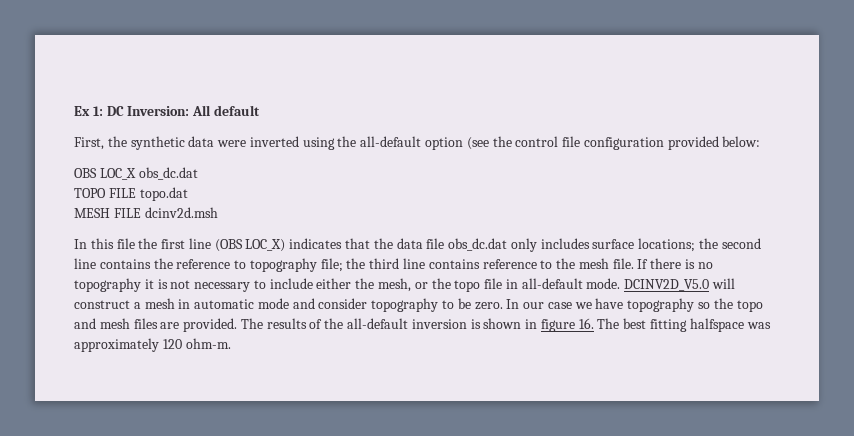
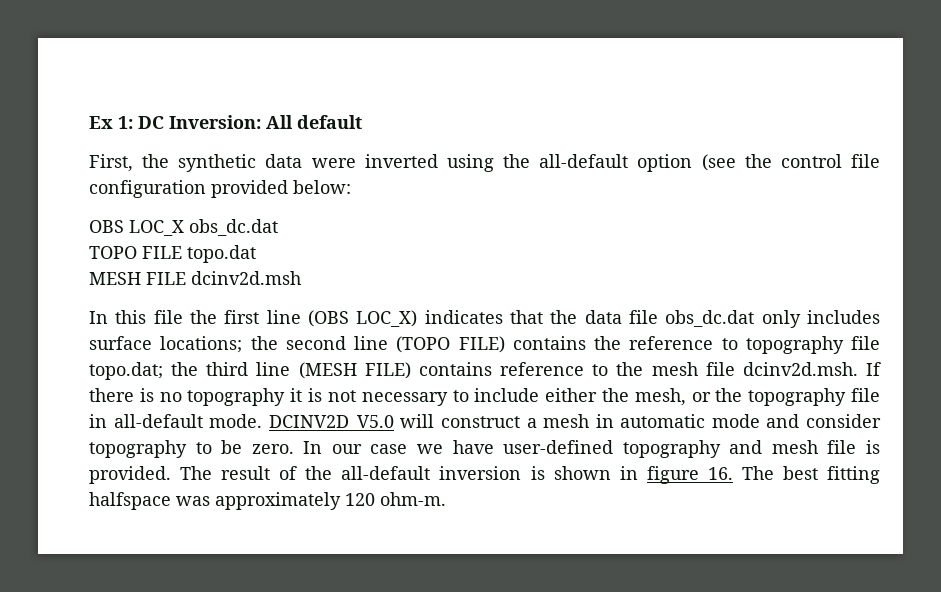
- In this file the first line (OBS LOC_X) indicates that the data file obs_dc.dat only includes surface locations; the second line contains the reference to topography file; the third line contains reference to the mesh file. If there is no topography it is not necessary to include either the mesh, or the topo file in all-default mode.
+ In this file the first line (OBS LOC_X) indicates that the data file obs_dc.dat only includes surface locations; the second line (TOPO FILE) contains the reference to topography file topo.dat; the third line (MESH FILE) contains reference to the mesh file dcinv2d.msh. If there is no topography it is not necessary to include either the mesh, or the topography file in all-default mode.
- In our case we have topography so the topo and mesh files are provided.
+ In our case we have user-defined topography and mesh file is provided.
- The results of the all-default inversion is shown in figure 16. The best fitting halfspace was approximately 120 ohm-m.
+ The result of the all-default inversion is shown in figure 16. The best fitting halfspace was approximately 120 ohm-m.

